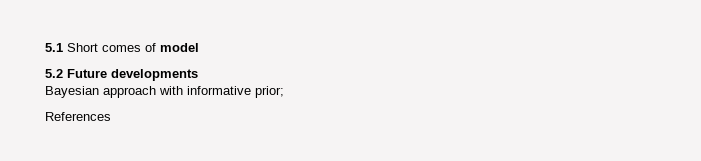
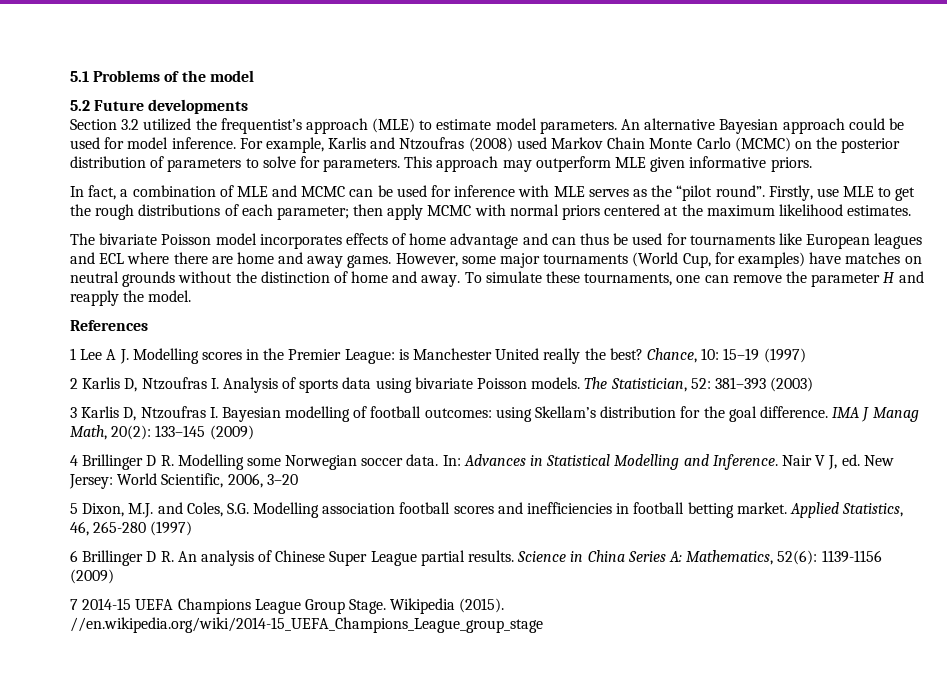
- 5.1 Short comes of model
+ 5.1 Problems of the model
- Bayesian approach with informative prior;
+ Section 3.2 utilized the frequentist’s approach (MLE) to estimate model parameters. An alternative Bayesian approach could be used for model inference. For example, Karlis and Ntzoufras (2008) used Markov Chain Monte Carlo (MCMC) on the posterior distribution of parameters to solve for parameters. This approach may outperform MLE given informative priors.
+ In fact, a combination of MLE and MCMC can be used for inference with MLE serves as the “pilot round”. Firstly, use MLE to get the rough distributions of each parameter; then apply MCMC with normal priors centered at the maximum likelihood estimates.
+ The bivariate Poisson model incorporates effects of home advantage and can thus be used for tournaments like European leagues and ECL where there are home and away games. However, some major tournaments (World Cup, for examples) have matches on neutral grounds without the distinction of home and away. To simulate these tournaments, one can remove the parameter H and reapply the model.
  References
+ 1 Lee A J. Modelling scores in the Premier League: is Manchester United really the best? Chance, 10: 15–19 (1997)
+ 2 Karlis D, Ntzoufras I. Analysis of sports data using bivariate Poisson models. The Statistician, 52: 381–393 (2003)
+ 3 Karlis D, Ntzoufras I. Bayesian modelling of football outcomes: using Skellam’s distribution for the goal difference. IMA J Manag Math, 20(2): 133–145 (2009)
+ 4 Brillinger D R. Modelling some Norwegian soccer data. In: Advances in Statistical Modelling and Inference. Nair V J, ed. New Jersey: World Scientific, 2006, 3–20
+ 5 Dixon, M.J. and Coles, S.G. Modelling association football scores and inefficiencies in football betting market. Applied Statistics, 46, 265-280 (1997)
+ 6 Brillinger D R. An analysis of Chinese Super League partial results. Science in China Series A: Mathematics, 52(6): 1139-1156 (2009)
+ 7 2014-15 UEFA Champions League Group Stage. Wikipedia (2015). //en.wikipedia.org/wiki/2014-15_UEFA_Champions_League_group_stage

